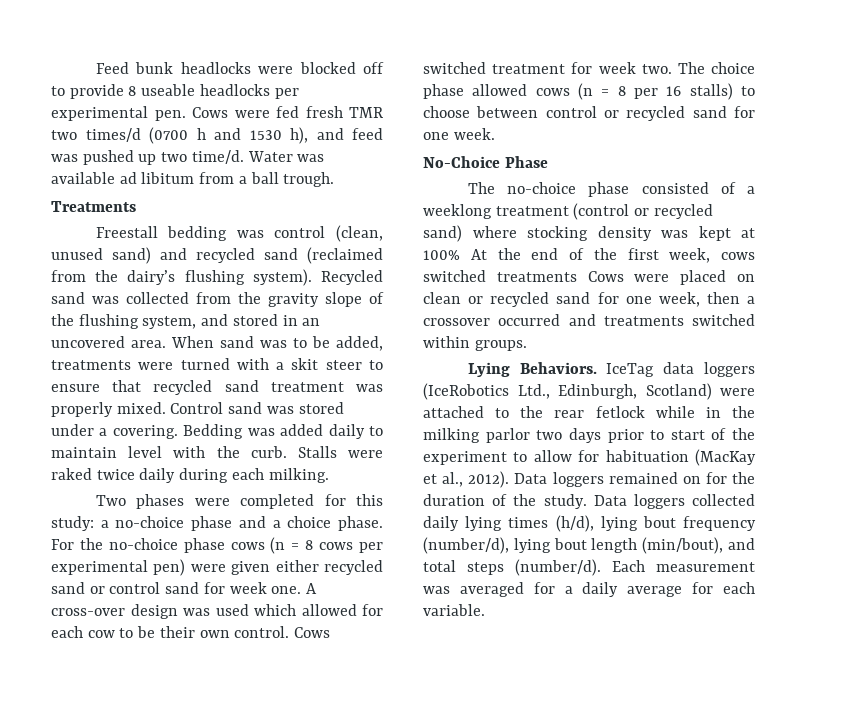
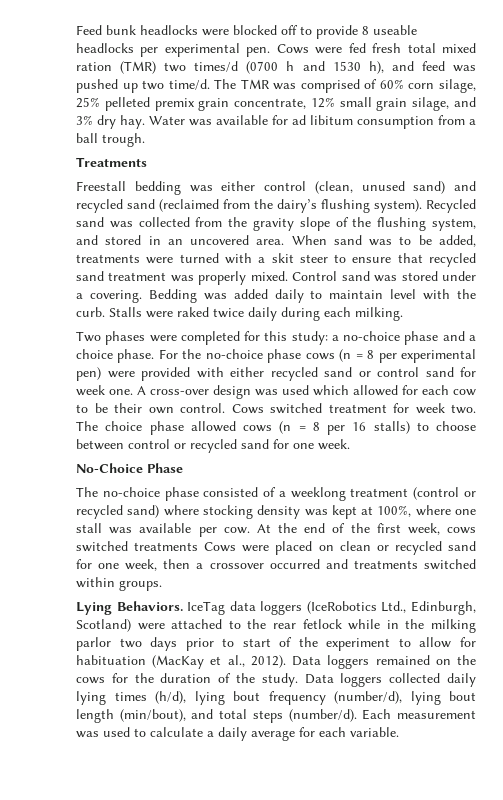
- Cows were fed fresh TMR two times/d (0700 h and 1530 h), and feed was pushed up two time/d.
+ Cows were fed fresh total mixed ration (TMR) two times/d (0700 h and 1530 h), and feed was pushed up two time/d.
+ The TMR was comprised of 60% corn silage, 25% pelleted premix grain concentrate, 12% small grain silage, and 3% dry hay.
- Water was available ad libitum from a ball trough.
+ Water was available for ad libitum consumption from a ball trough.
- Freestall bedding was control (clean, unused sand) and recycled sand (reclaimed from the dairy’s flushing system).
+ Freestall bedding was either control (clean, unused sand) and recycled sand (reclaimed from the dairy’s flushing system).
- For the no-choice phase cows (n = 8 cows per experimental pen) were given either recycled sand or control sand for week one.
+ For the no-choice phase cows (n = 8 per experimental pen) were provided with either recycled sand or control sand for week one.
- The no-choice phase consisted of a weeklong treatment (control or recycled sand) where stocking density was kept at 100% At the end of the first week, cows switched treatments Cows were placed on clean or recycled sand for one week, then a crossover occurred and treatments switched within groups.
+ The no-choice phase consisted of a weeklong treatment (control or recycled sand) where stocking density was kept at 100%, where one stall was available per cow. At the end of the first week, cows switched treatments Cows were placed on clean or recycled sand for one week, then a crossover occurred and treatments switched within groups.
- Data loggers remained on for the duration of the study.
+ Data loggers remained on the cows for the duration of the study.
- Each measurement was averaged for a daily average for each variable.
+ Each measurement was used to calculate a daily average for each variable.

